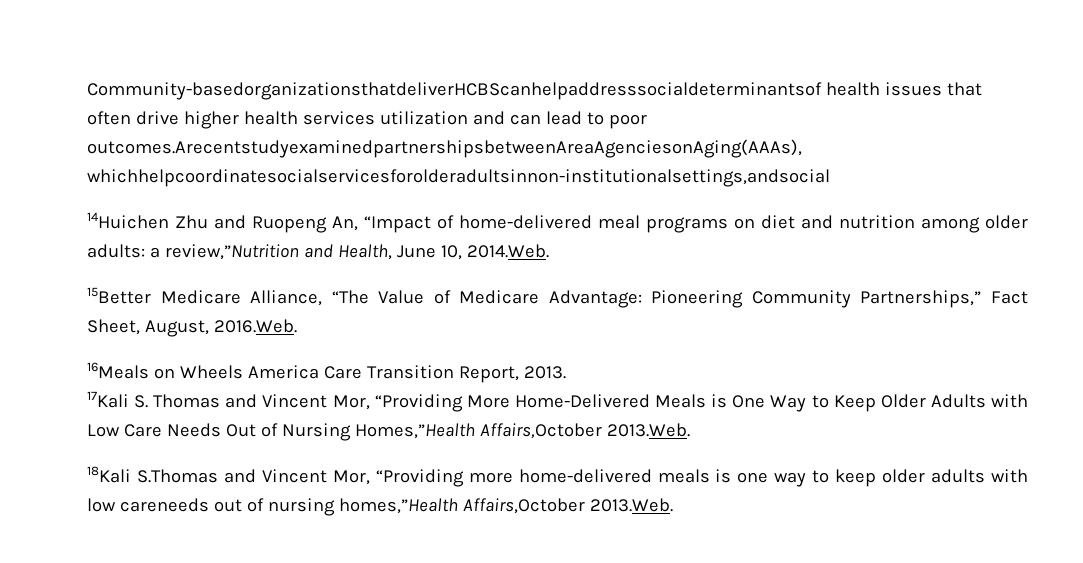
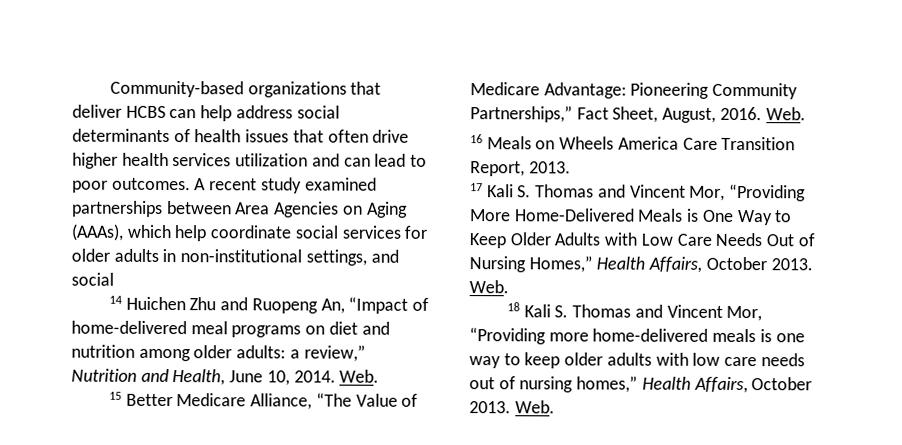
- Community-basedorganizationsthatdeliverHCBScanhelpaddresssocialdeterminantsof health issues that often drive higher health services utilization and can lead to poor outcomes.ArecentstudyexaminedpartnershipsbetweenAreaAgenciesonAging(AAAs), whichhelpcoordinatesocialservicesforolderadultsinnon-institutionalsettings,andsocial
- 14Huichen Zhu and Ruopeng An, “Impact of home-delivered meal programs on diet and nutrition among older adults: a review,”Nutrition and Health, June 10, 2014.Web.
- 15Better Medicare Alliance, “The Value of Medicare Advantage: Pioneering Community Partnerships,” Fact Sheet, August, 2016.Web.
- 16Meals on Wheels America Care Transition Report, 2013.
+ Community-based organizations that deliver HCBS can help address social determinants of health issues that often drive higher health services utilization and can lead to poor outcomes. A recent study examined partnerships between Area Agencies on Aging (AAAs), which help coordinate social services for older adults in non-institutional settings, and social
+ 14 Huichen Zhu and Ruopeng An, “Impact of home-delivered meal programs on diet and nutrition among older adults: a review,” Nutrition and Health, June 10, 2014. Web.
+ 15 Better Medicare Alliance, “The Value of Medicare Advantage: Pioneering Community Partnerships,” Fact Sheet, August, 2016. Web.
+ 16 Meals on Wheels America Care Transition Report, 2013.
- 17Kali S. Thomas and Vincent Mor, “Providing More Home-Delivered Meals is One Way to Keep Older Adults with Low Care Needs Out of Nursing Homes,”Health Affairs,October 2013.Web.
- 18Kali S.Thomas and Vincent Mor, “Providing more home-delivered meals is one way to keep older adults with low careneeds out of nursing homes,”Health Affairs,October 2013.Web.
+ 17 Kali S. Thomas and Vincent Mor, “Providing More Home-Delivered Meals is One Way to Keep Older Adults with Low Care Needs Out of Nursing Homes,” Health Affairs, October 2013. Web.
+ 18 Kali S. Thomas and Vincent Mor, “Providing more home-delivered meals is one way to keep older adults with low care needs out of nursing homes,” Health Affairs, October 2013. Web.

